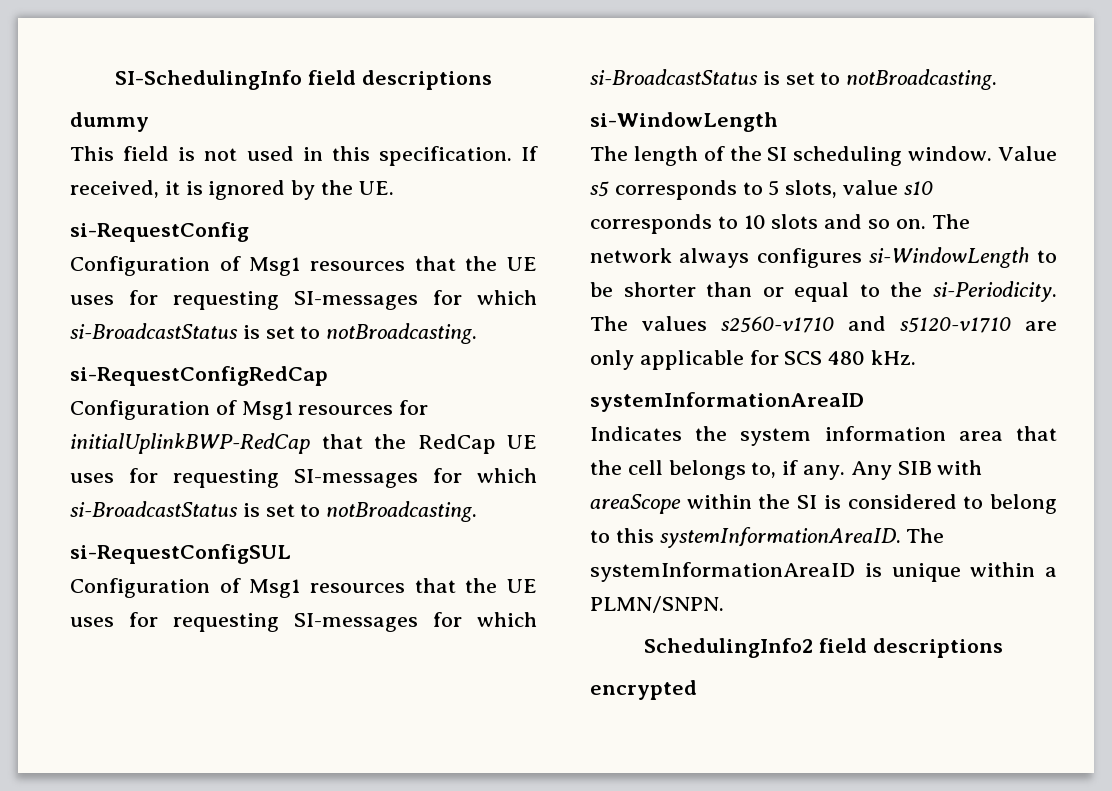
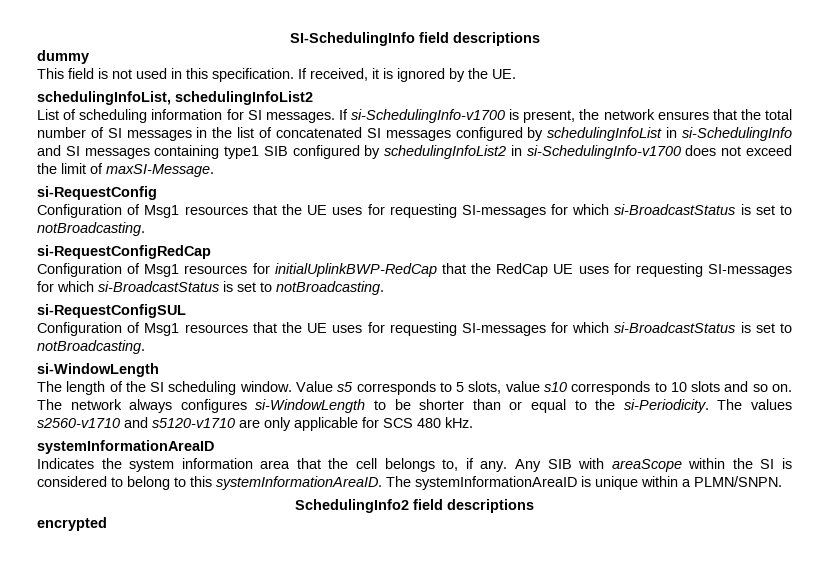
+ schedulingInfoList, schedulingInfoList2
+ List of scheduling information for SI messages. If si-SchedulingInfo-v1700 is present, the network ensures that the total number of SI messages in the list of concatenated SI messages configured by schedulingInfoList in si-SchedulingInfo and SI messages containing type1 SIB configured by schedulingInfoList2 in si-SchedulingInfo-v1700 does not exceed the limit of maxSI-Message.

